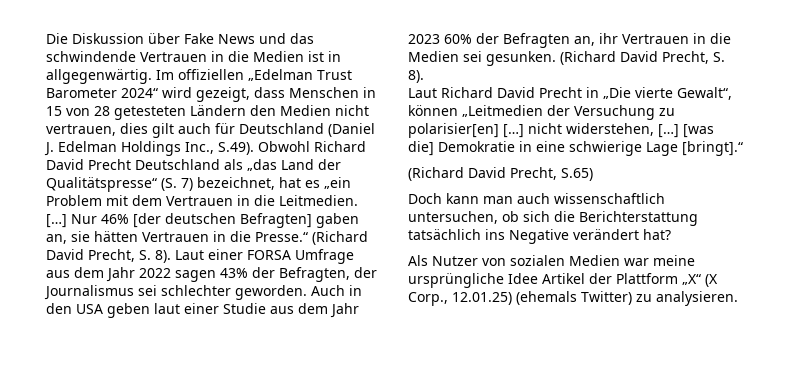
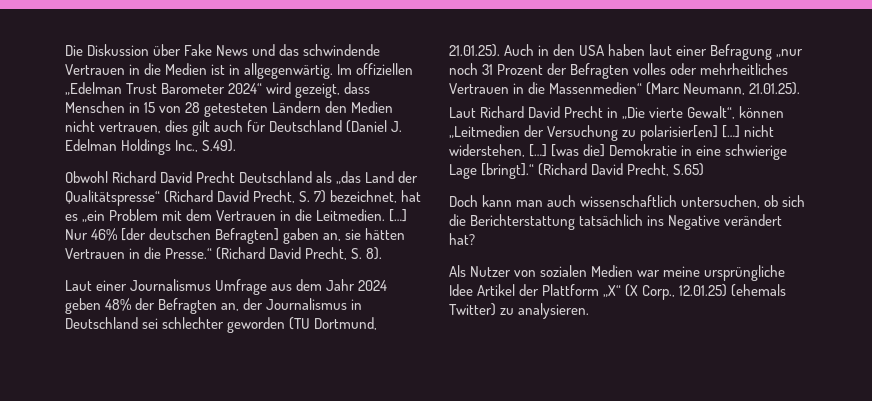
- Im offiziellen „Edelman Trust Barometer 2024“ wird gezeigt, dass Menschen in 15 von 28 getesteten Ländern den Medien nicht vertrauen, dies gilt auch für Deutschland (Daniel J. Edelman Holdings Inc., S.49). Obwohl Richard David Precht Deutschland als „das Land der Qualitätspresse“ (S. 7) bezeichnet, hat es „ein Problem mit dem Vertrauen in die Leitmedien.
+ Im offiziellen „Edelman Trust Barometer 2024“ wird gezeigt, dass Menschen in 15 von 28 getesteten Ländern den Medien nicht vertrauen, dies gilt auch für Deutschland (Daniel J. Edelman Holdings Inc., S.49).
+ Obwohl Richard David Precht Deutschland als „das Land der Qualitätspresse“ (Richard David Precht, S. 7) bezeichnet, hat es „ein Problem mit dem Vertrauen in die Leitmedien.
- Nur 46% [der deutschen Befragten] gaben an, sie hätten Vertrauen in die Presse.“ (Richard David Precht, S. 8). Laut einer FORSA Umfrage aus dem Jahr 2022 sagen 43% der Befragten, der Journalismus sei schlechter geworden. Auch in den USA geben laut einer Studie aus dem Jahr 2023 60% der Befragten an, ihr Vertrauen in die Medien sei gesunken. (Richard David Precht, S. 8).
+ Nur 46% [der deutschen Befragten] gaben an, sie hätten Vertrauen in die Presse.“ (Richard David Precht, S. 8).
+ Laut einer Journalismus Umfrage aus dem Jahr 2024 geben 48% der Befragten an, der Journalismus in Deutschland sei schlechter geworden (TU Dortmund, 21.01.25). Auch in den USA haben laut einer Befragung „nur noch 31 Prozent der Befragten volles oder mehrheitliches Vertrauen in die Massenmedien“ (Marc Neumann, 21.01.25).
- [was die] Demokratie in eine schwierige Lage [bringt].“
- (Richard David Precht, S.65)
+ [was die] Demokratie in eine schwierige Lage [bringt].“ (Richard David Precht, S.65)

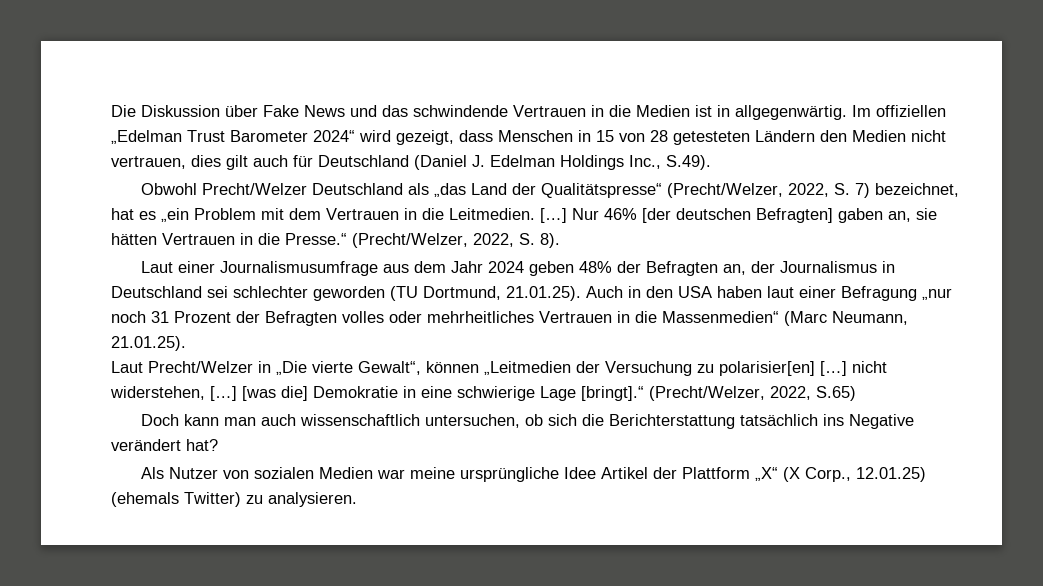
- Obwohl Richard David Precht Deutschland als „das Land der Qualitätspresse“ (Richard David Precht, S. 7) bezeichnet, hat es „ein Problem mit dem Vertrauen in die Leitmedien.
+ Obwohl Precht/Welzer Deutschland als „das Land der Qualitätspresse“ (Precht/Welzer, 2022, S. 7) bezeichnet, hat es „ein Problem mit dem Vertrauen in die Leitmedien.
- Nur 46% [der deutschen Befragten] gaben an, sie hätten Vertrauen in die Presse.“ (Richard David Precht, S. 8).
+ Nur 46% [der deutschen Befragten] gaben an, sie hätten Vertrauen in die Presse.“ (Precht/Welzer, 2022, S. 8).
- Laut einer Journalismus Umfrage aus dem Jahr 2024 geben 48% der Befragten an, der Journalismus in Deutschland sei schlechter geworden (TU Dortmund, 21.01.25). Auch in den USA haben laut einer Befragung „nur noch 31 Prozent der Befragten volles oder mehrheitliches Vertrauen in die Massenmedien“ (Marc Neumann, 21.01.25).
+ Laut einer Journalismusumfrage aus dem Jahr 2024 geben 48% der Befragten an, der Journalismus in Deutschland sei schlechter geworden (TU Dortmund, 21.01.25). Auch in den USA haben laut einer Befragung „nur noch 31 Prozent der Befragten volles oder mehrheitliches Vertrauen in die Massenmedien“ (Marc Neumann, 21.01.25).
- Laut Richard David Precht in „Die vierte Gewalt“, können „Leitmedien der Versuchung zu polarisier[en] […] nicht widerstehen, […]
+ Laut Precht/Welzer in „Die vierte Gewalt“, können „Leitmedien der Versuchung zu polarisier[en] […] nicht widerstehen, […]
- [was die] Demokratie in eine schwierige Lage [bringt].“ (Richard David Precht, S.65)
+ [was die] Demokratie in eine schwierige Lage [bringt].“ (Precht/Welzer, 2022, S.65)

